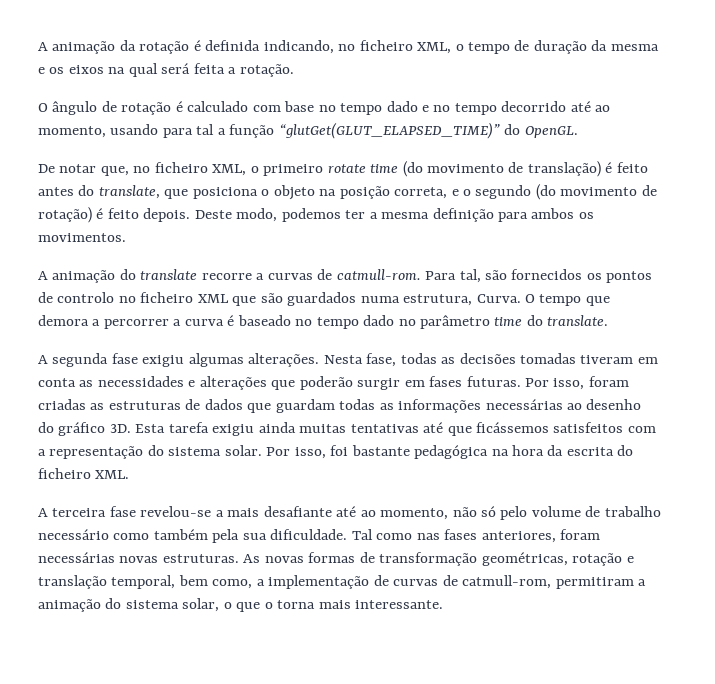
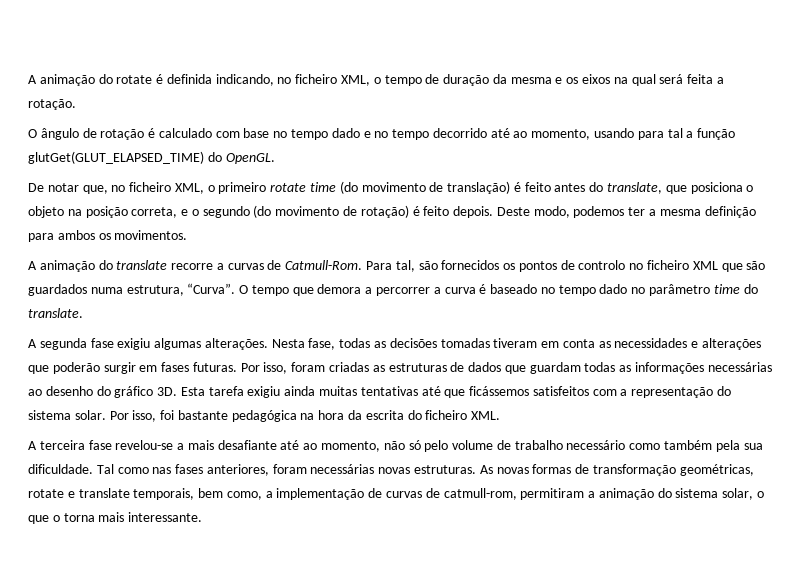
- A animação da rotação é definida indicando, no ficheiro XML, o tempo de duração da mesma e os eixos na qual será feita a rotação.
+ A animação do rotate é definida indicando, no ficheiro XML, o tempo de duração da mesma e os eixos na qual será feita a rotação.
- O ângulo de rotação é calculado com base no tempo dado e no tempo decorrido até ao momento, usando para tal a função “glutGet(GLUT_ELAPSED_TIME)” do OpenGL.
+ O ângulo de rotação é calculado com base no tempo dado e no tempo decorrido até ao momento, usando para tal a função glutGet(GLUT_ELAPSED_TIME) do OpenGL.
- A animação do translate recorre a curvas de catmull-rom.
+ A animação do translate recorre a curvas de Catmull-Rom.
- Para tal, são fornecidos os pontos de controlo no ficheiro XML que são guardados numa estrutura, Curva.
+ Para tal, são fornecidos os pontos de controlo no ficheiro XML que são guardados numa estrutura, “Curva”.
- As novas formas de transformação geométricas, rotação e translação temporal, bem como, a implementação de curvas de catmull-rom, permitiram a animação do sistema solar, o que o torna mais interessante.
+ As novas formas de transformação geométricas, rotate e translate temporais, bem como, a implementação de curvas de catmull-rom, permitiram a animação do sistema solar, o que o torna mais interessante.

